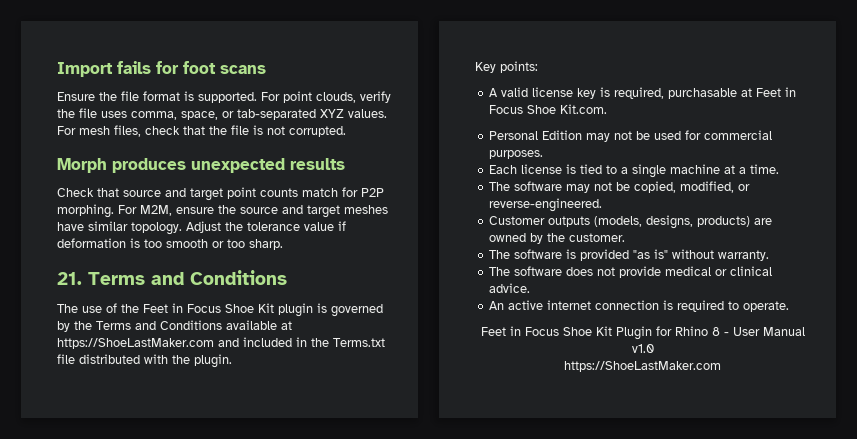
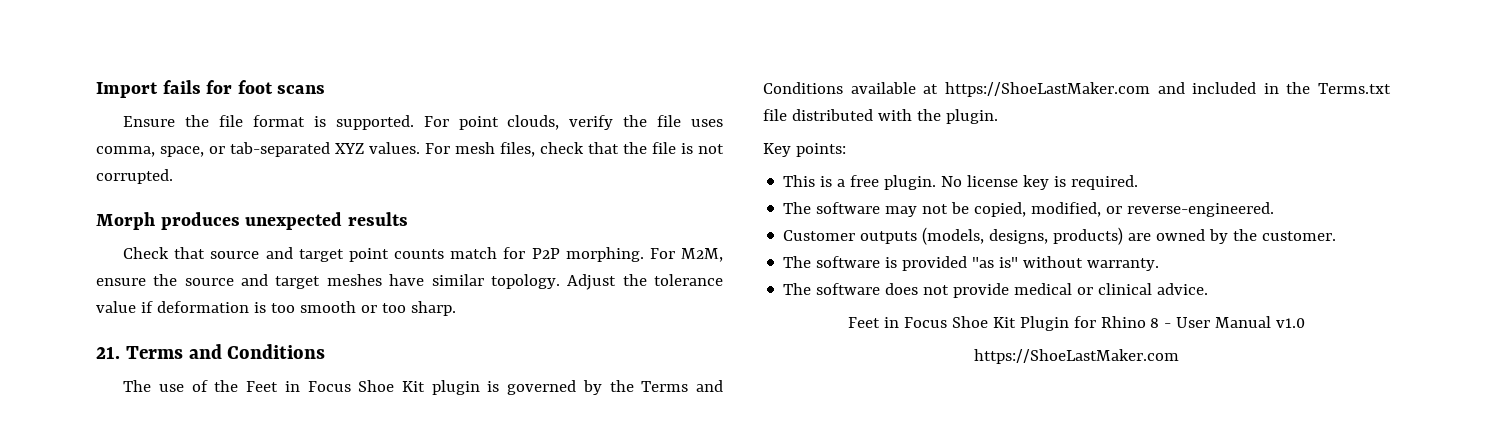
- A valid license key is required, purchasable at Feet in Focus Shoe Kit.com.
- Personal Edition may not be used for commercial purposes.
- Each license is tied to a single machine at a time.
+ This is a free plugin. No license key is required.
- An active internet connection is required to operate.

